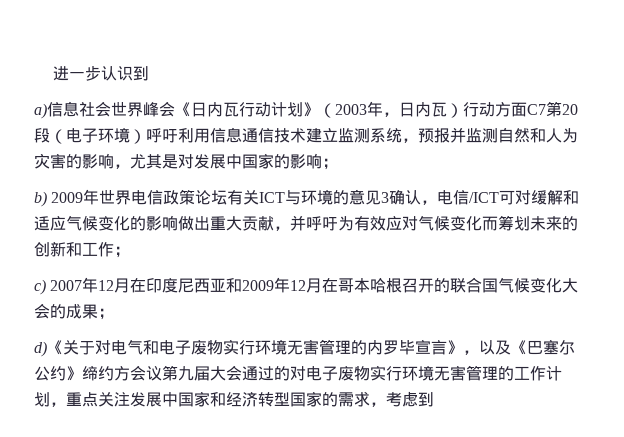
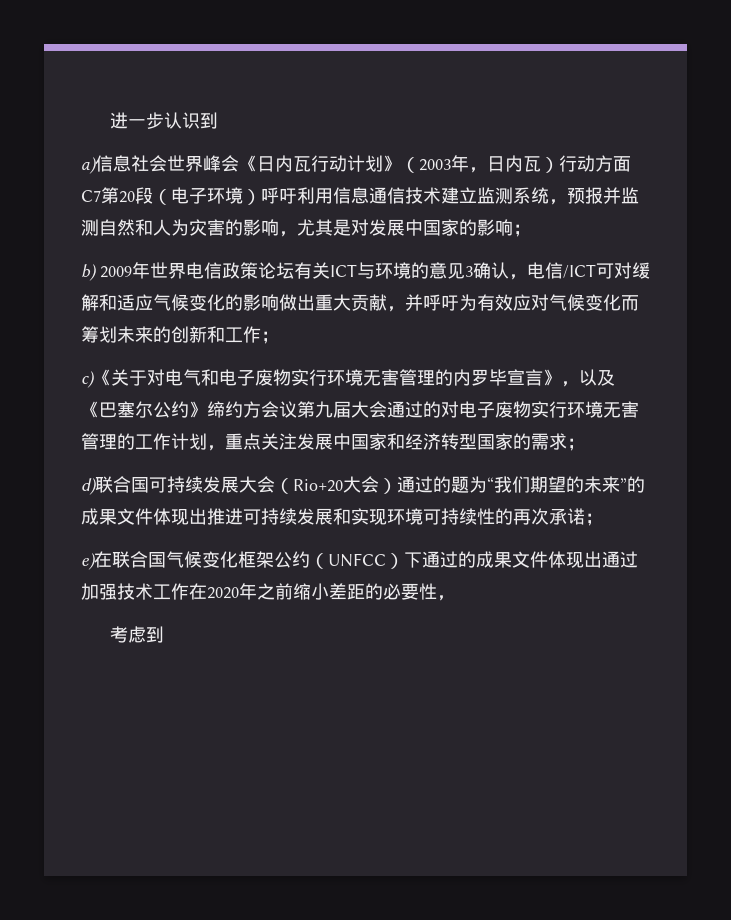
- c) 2007年12月在印度尼西亚和2009年12月在哥本哈根召开的联合国气候变化大会的成果；
- d)《关于对电气和电子废物实行环境无害管理的内罗毕宣言》，以及《巴塞尔公约》缔约方会议第九届大会通过的对电子废物实行环境无害管理的工作计划，重点关注发展中国家和经济转型国家的需求，考虑到
+ c)《关于对电气和电子废物实行环境无害管理的内罗毕宣言》，以及《巴塞尔公约》缔约方会议第九届大会通过的对电子废物实行环境无害管理的工作计划，重点关注发展中国家和经济转型国家的需求；
+ d)联合国可持续发展大会（Rio+20大会）通过的题为“我们期望的未来”的成果文件体现出推进可持续发展和实现环境可持续性的再次承诺；
+ e)在联合国气候变化框架公约（UNFCC）下通过的成果文件体现出通过加强技术工作在2020年之前缩小差距的必要性，
+ 考虑到

